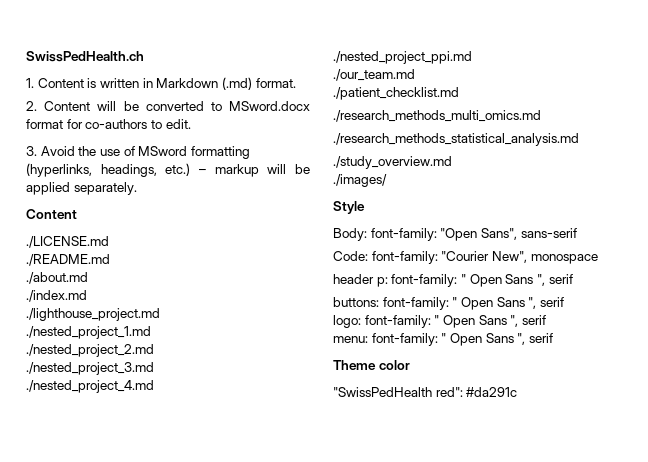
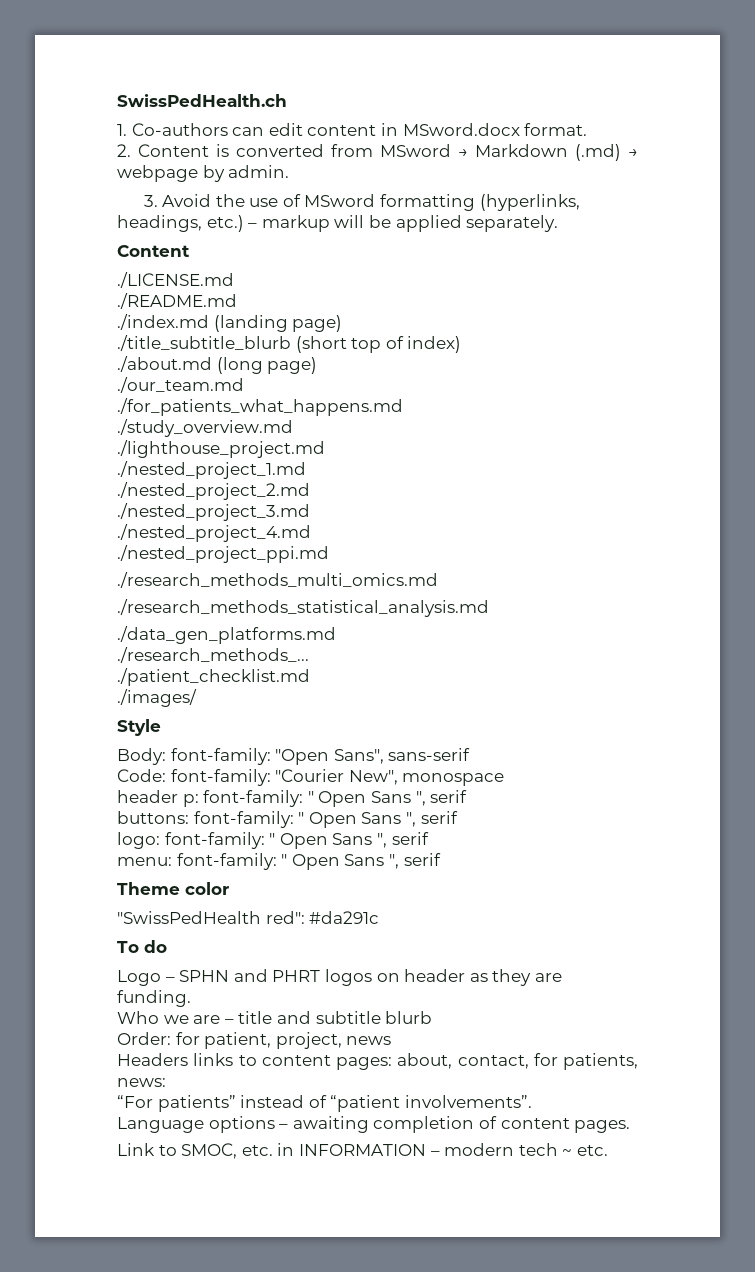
- 1. Content is written in Markdown (.md) format.
- 2. Content will be converted to MSword.docx format for co-authors to edit.
+ 1. Co-authors can edit content in MSword.docx format.
+ 2. Content is converted from MSword → Markdown (.md) → webpage by admin.
- ./about.md
- ./index.md
+ ./index.md (landing page)
+ ./title_subtitle_blurb (short top of index)
+ ./about.md (long page)
+ ./our_team.md
+ ./for_patients_what_happens.md
+ ./study_overview.md
- ./our_team.md
- ./patient_checklist.md
- ./study_overview.md
+ ./data_gen_platforms.md
+ ./research_methods_...
+ ./patient_checklist.md
+ To do
+ Logo – SPHN and PHRT logos on header as they are funding.
+ Who we are – title and subtitle blurb
+ Order: for patient, project, news
+ Headers links to content pages: about, contact, for patients, news:
+ “For patients” instead of “patient involvements”.
+ Language options – awaiting completion of content pages.
+ Link to SMOC, etc. in INFORMATION – modern tech ~ etc.

